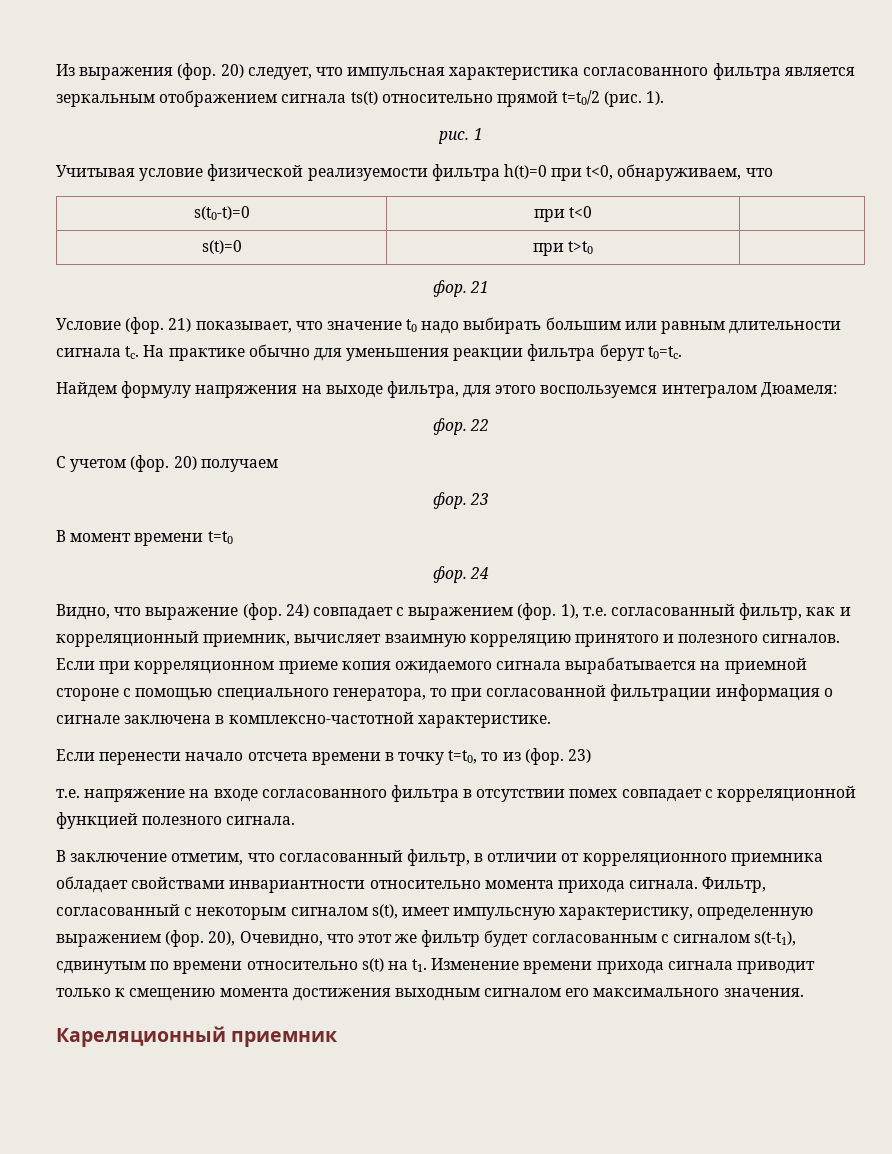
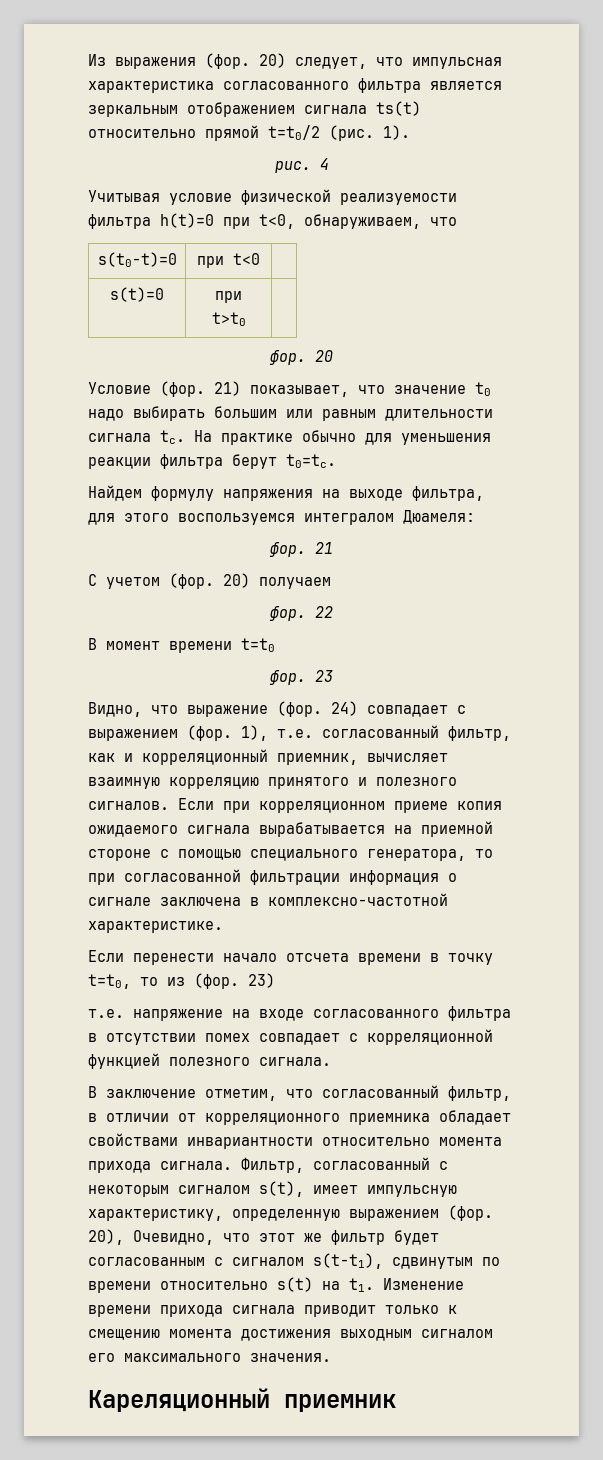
- рис. 1
+ рис. 4
- 21
+ 20
- 22
+ 21
- 23
+ 22
- 24
+ 23

